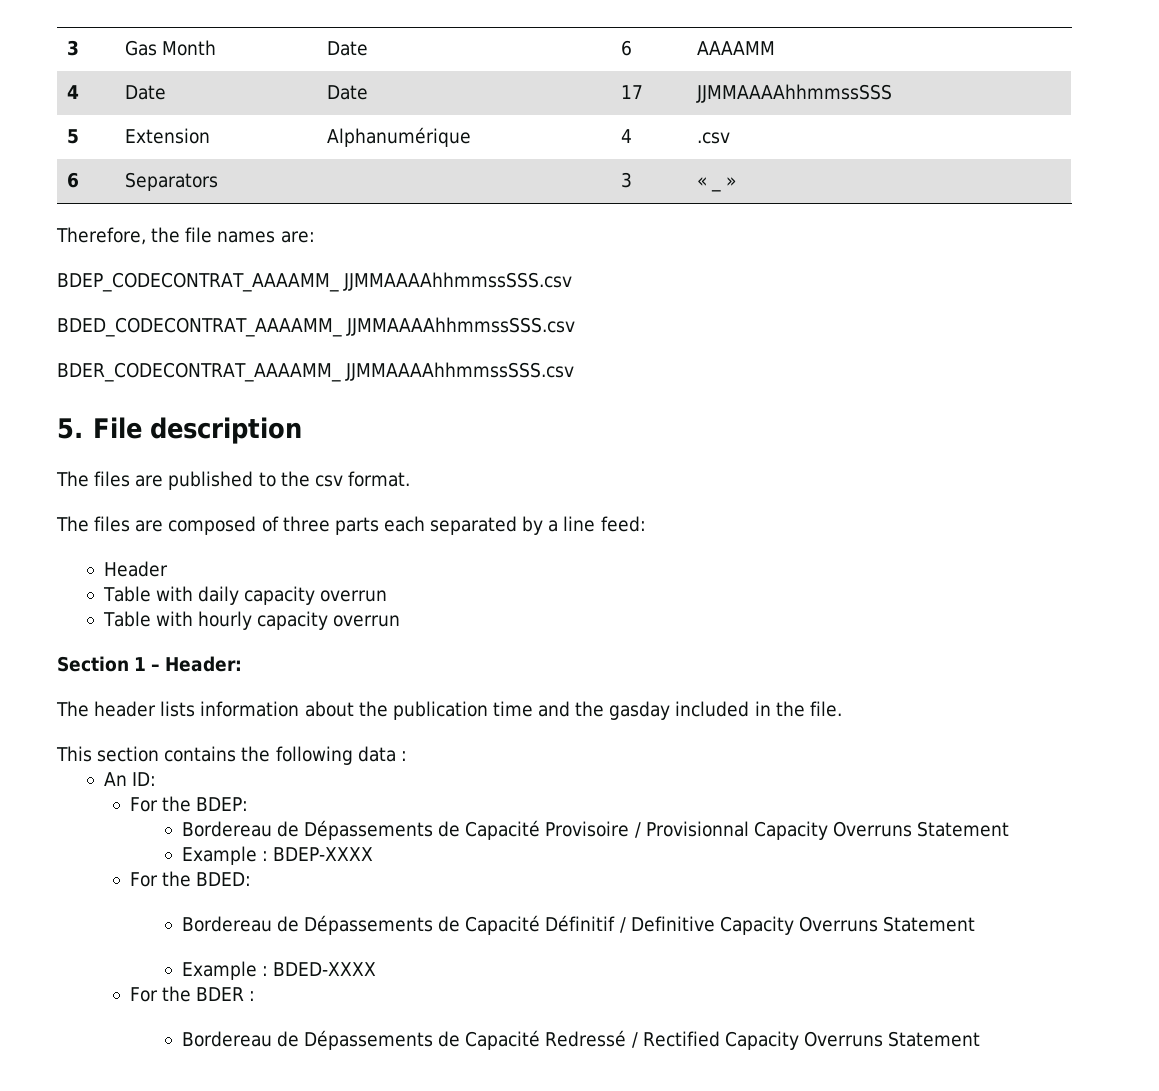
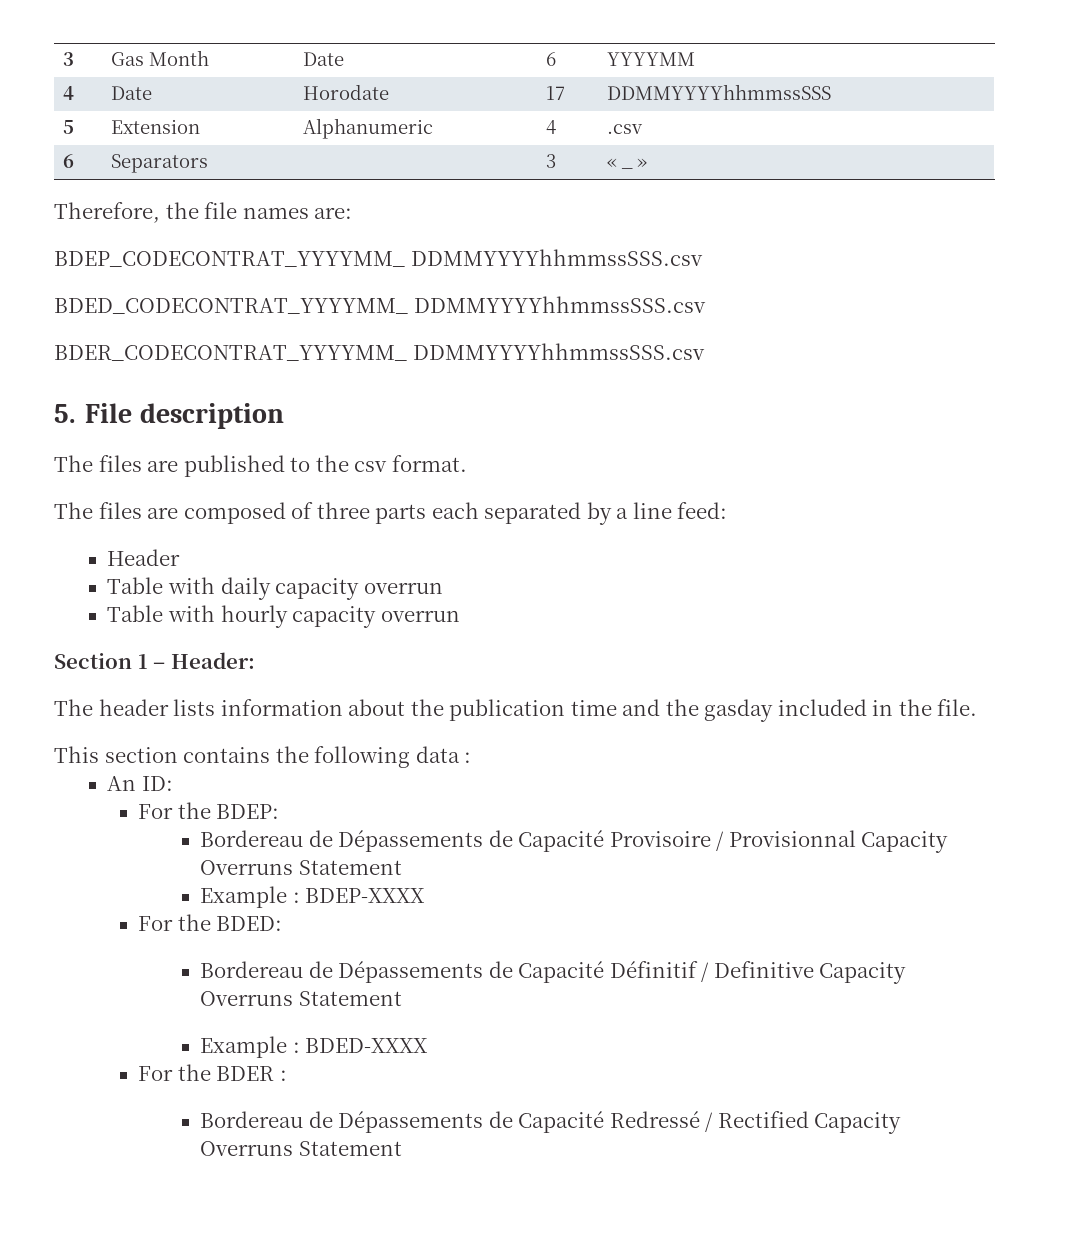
- 3 | Gas Month | Date | 6 | AAAAMM
+ 3 | Gas Month | Date | 6 | YYYYMM
- 4 | Date | Date | 17 | JJMMAAAAhhmmssSSS
+ 4 | Date | Horodate | 17 | DDMMYYYYhhmmssSSS
- 5 | Extension | Alphanumérique | 4 | .csv
+ 5 | Extension | Alphanumeric | 4 | .csv
- BDEP_CODECONTRAT_AAAAMM_ JJMMAAAAhhmmssSSS.csv
- BDED_CODECONTRAT_AAAAMM_ JJMMAAAAhhmmssSSS.csv
- BDER_CODECONTRAT_AAAAMM_ JJMMAAAAhhmmssSSS.csv
+ BDEP_CODECONTRAT_YYYYMM_ DDMMYYYYhhmmssSSS.csv
+ BDED_CODECONTRAT_YYYYMM_ DDMMYYYYhhmmssSSS.csv
+ BDER_CODECONTRAT_YYYYMM_ DDMMYYYYhhmmssSSS.csv

